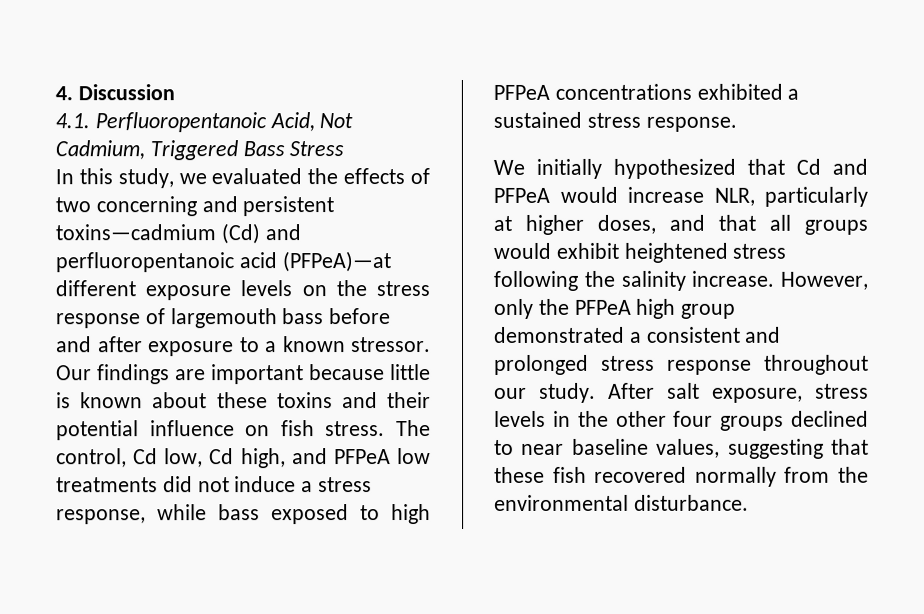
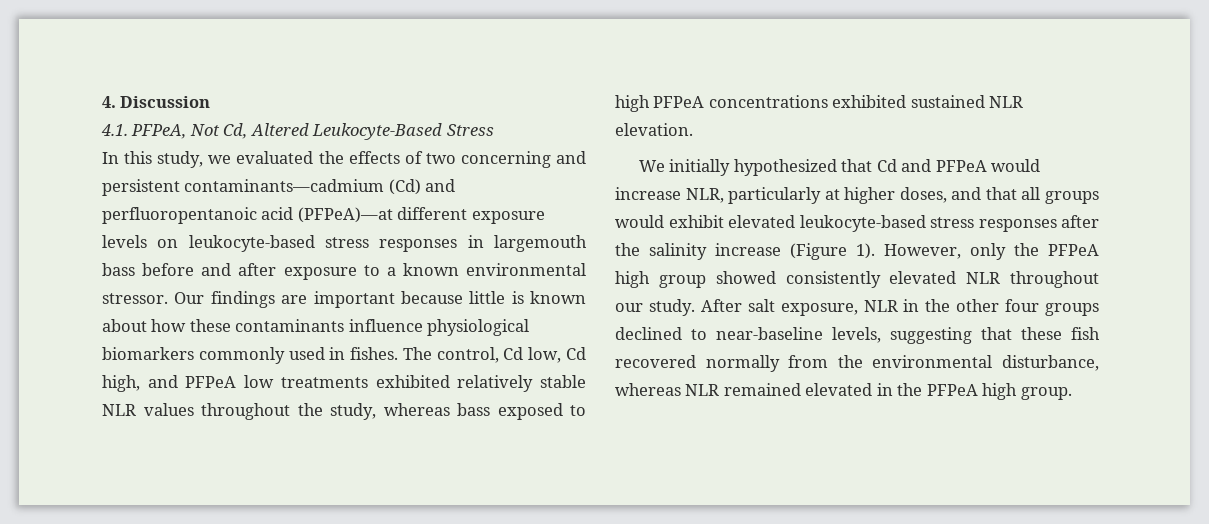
- 4.1. Perfluoropentanoic Acid, Not Cadmium, Triggered Bass Stress
+ 4.1. PFPeA, Not Cd, Altered Leukocyte-Based Stress
- In this study, we evaluated the effects of two concerning and persistent toxins—cadmium (Cd) and perfluoropentanoic acid (PFPeA)—at different exposure levels on the stress response of largemouth bass before and after exposure to a known stressor.
+ In this study, we evaluated the effects of two concerning and persistent contaminants—cadmium (Cd) and perfluoropentanoic acid (PFPeA)—at different exposure levels on leukocyte-based stress responses in largemouth bass before and after exposure to a known environmental stressor.
- Our findings are important because little is known about these toxins and their potential influence on fish stress.
+ Our findings are important because little is known about how these contaminants influence physiological biomarkers commonly used in fishes.
- The control, Cd low, Cd high, and PFPeA low treatments did not induce a stress response, while bass exposed to high PFPeA concentrations exhibited a sustained stress response.
+ The control, Cd low, Cd high, and PFPeA low treatments exhibited relatively stable NLR values throughout the study, whereas bass exposed to high PFPeA concentrations exhibited sustained NLR elevation.
- We initially hypothesized that Cd and PFPeA would increase NLR, particularly at higher doses, and that all groups would exhibit heightened stress following the salinity increase.
+ We initially hypothesized that Cd and PFPeA would increase NLR, particularly at higher doses, and that all groups would exhibit elevated leukocyte-based stress responses after the salinity increase (Figure 1).
- However, only the PFPeA high group demonstrated a consistent and prolonged stress response throughout our study.
+ However, only the PFPeA high group showed consistently elevated NLR throughout our study.
- After salt exposure, stress levels in the other four groups declined to near baseline values, suggesting that these fish recovered normally from the environmental disturbance.
+ After salt exposure, NLR in the other four groups declined to near-baseline levels, suggesting that these fish recovered normally from the environmental disturbance, whereas NLR remained elevated in the PFPeA high group.

